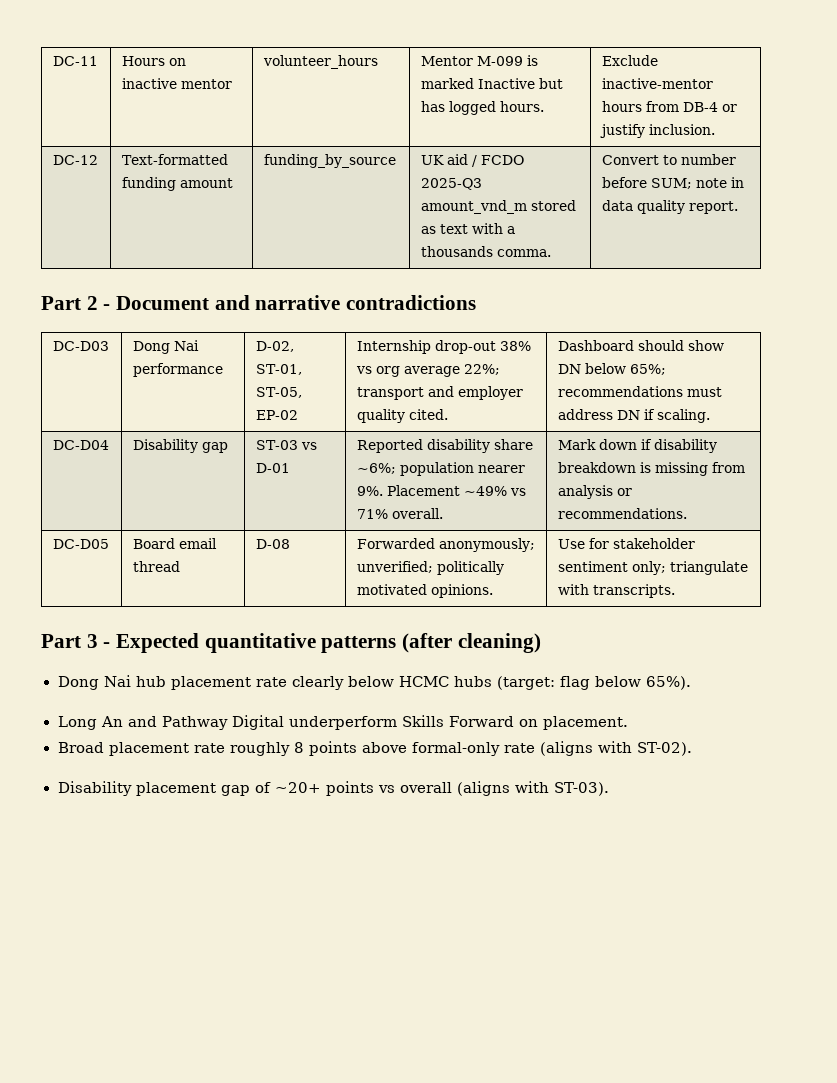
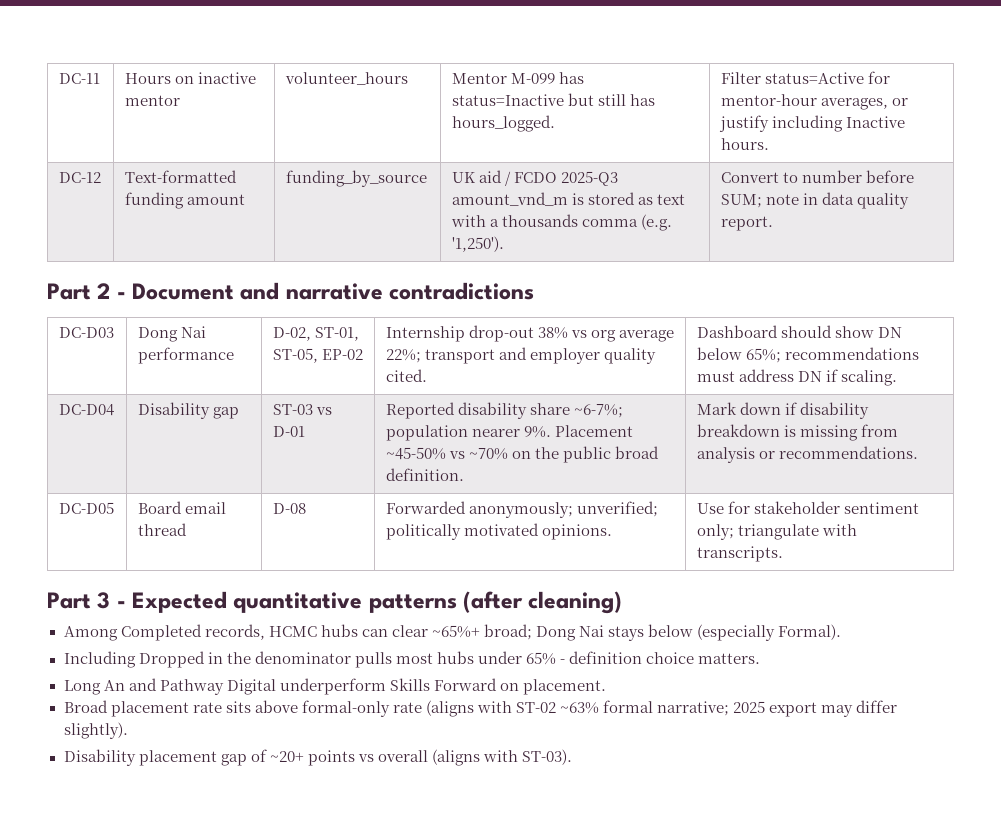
- DC-11 | Hours on inactive mentor | volunteer_hours | Mentor M-099 is marked Inactive but has logged hours. | Exclude inactive-mentor hours from DB-4 or justify inclusion.
+ DC-11 | Hours on inactive mentor | volunteer_hours | Mentor M-099 has status=Inactive but still has hours_logged. | Filter status=Active for mentor-hour averages, or justify including Inactive hours.
- DC-12 | Text-formatted funding amount | funding_by_source | UK aid / FCDO 2025-Q3 amount_vnd_m stored as text with a thousands comma. | Convert to number before SUM; note in data quality report.
+ DC-12 | Text-formatted funding amount | funding_by_source | UK aid / FCDO 2025-Q3 amount_vnd_m is stored as text with a thousands comma (e.g. '1,250'). | Convert to number before SUM; note in data quality report.
- DC-D04 | Disability gap | ST-03 vs D-01 | Reported disability share ~6%; population nearer 9%. Placement ~49% vs 71% overall. | Mark down if disability breakdown is missing from analysis or recommendations.
+ DC-D04 | Disability gap | ST-03 vs D-01 | Reported disability share ~6-7%; population nearer 9%. Placement ~45-50% vs ~70% on the public broad definition. | Mark down if disability breakdown is missing from analysis or recommendations.
- Dong Nai hub placement rate clearly below HCMC hubs (target: flag below 65%).
+ Among Completed records, HCMC hubs can clear ~65%+ broad; Dong Nai stays below (especially Formal).
+ Including Dropped in the denominator pulls most hubs under 65% - definition choice matters.
- Broad placement rate roughly 8 points above formal-only rate (aligns with ST-02).
+ Broad placement rate sits above formal-only rate (aligns with ST-02 ~63% formal narrative; 2025 export may differ slightly).

